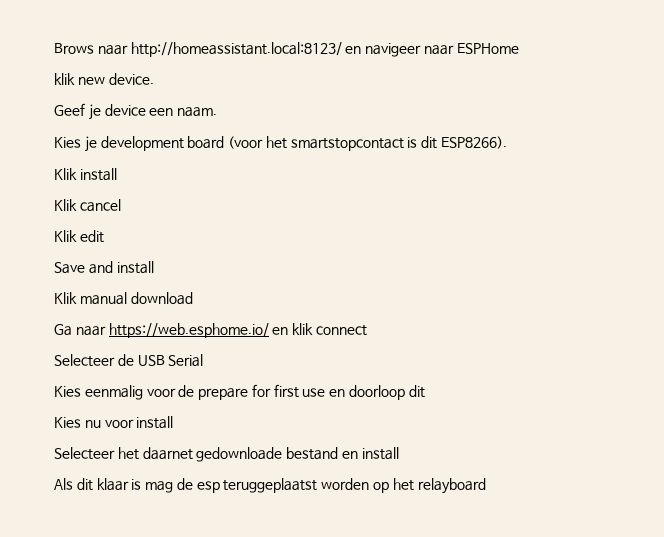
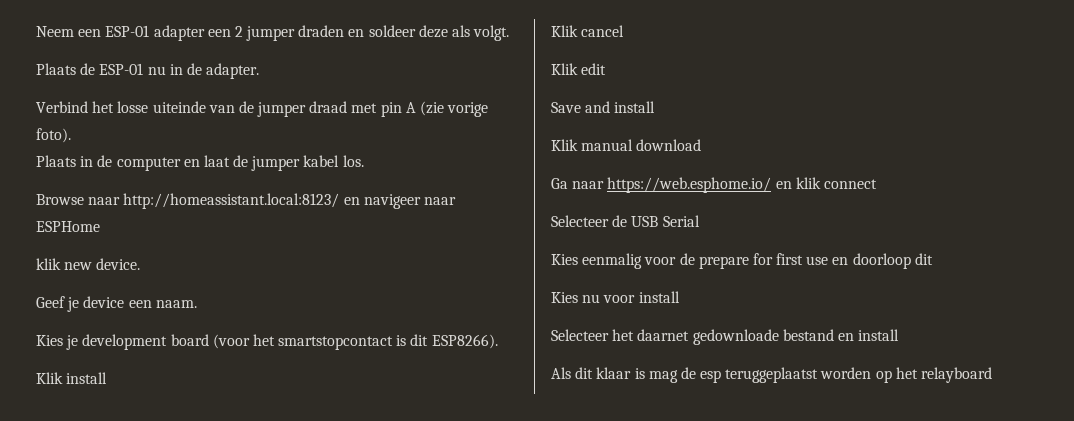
- Brows naar http://homeassistant.local:8123/ en navigeer naar ESPHome
+ Neem een ESP-01 adapter een 2 jumper draden en soldeer deze als volgt.
+ Plaats de ESP-01 nu in de adapter.
+ Verbind het losse uiteinde van de jumper draad met pin A (zie vorige foto).
+ Plaats in de computer en laat de jumper kabel los.
+ Browse naar http://homeassistant.local:8123/ en navigeer naar ESPHome

